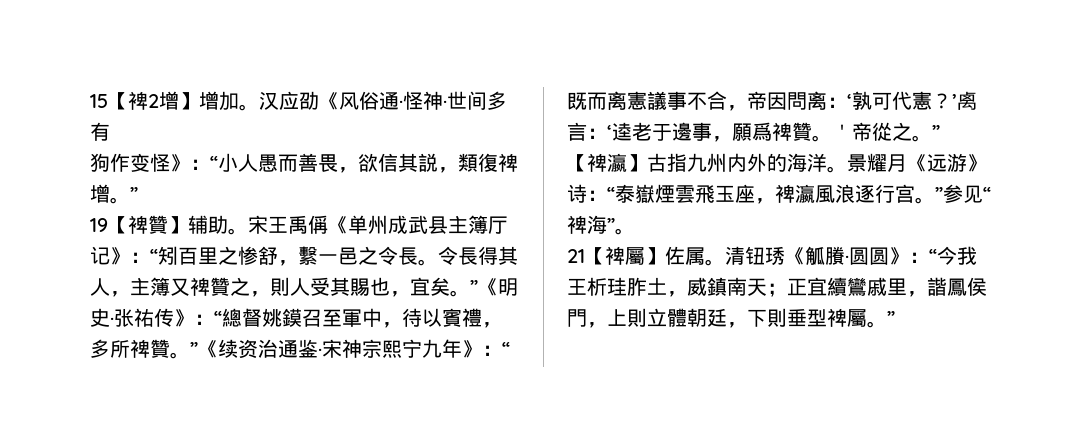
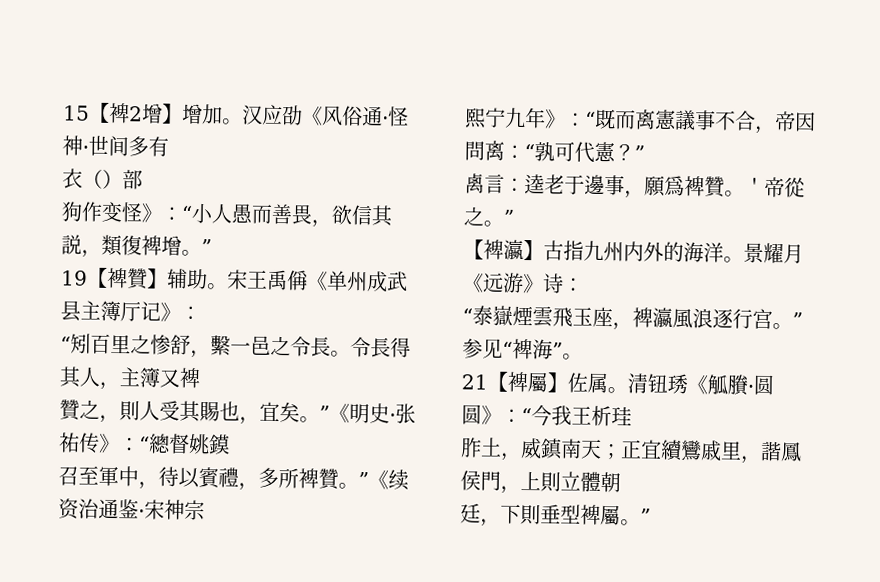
+ 衣（）部
- 宋王禹偁《单州成武县主簿厅记》：“矧百里之惨舒，繫一邑之令長。
+ 宋王禹偁《单州成武县主簿厅记》：
+ “矧百里之惨舒，繫一邑之令長。
- 令長得其人，主簿又裨贊之，則人受其賜也，宜矣。”《明史·张祐传》：“總督姚鏌召至軍中，待以賓禮，多所裨贊。”《续资治通鉴·宋神宗熙宁九年》：“既而离憲議事不合，帝因問离：‘孰可代憲？’禼言：‘逵老于邊事，願爲裨贊。
+ 令長得其人，主簿又裨
+ 贊之，則人受其賜也，宜矣。”《明史·张祐传》：“總督姚鏌
+ 召至軍中，待以賓禮，多所裨贊。”《续资治通鉴·宋神宗
+ 熙宁九年》：“既而离憲議事不合，帝因問离：“孰可代憲？”
+ 禼言：逵老于邊事，願爲裨贊。
- 景耀月《远游》诗：“泰嶽煙雲飛玉座，裨瀛風浪逐行宫。”参见“裨海”。
+ 景耀月《远游》诗：
+ “泰嶽煙雲飛玉座，裨瀛風浪逐行宫。”参见“裨海”。
- 清钮琇《觚賸·圆圆》：“今我王析珪胙土，威鎮南天；正宜續鸞戚里，諧鳳侯門，上則立體朝廷，下則垂型裨屬。”
+ 清钮琇《觚賸·圆圆》：“今我王析珪
+ 胙土，威鎮南天；正宜續鸞戚里，諧鳳侯門，上則立體朝
+ 廷，下則垂型裨屬。”

